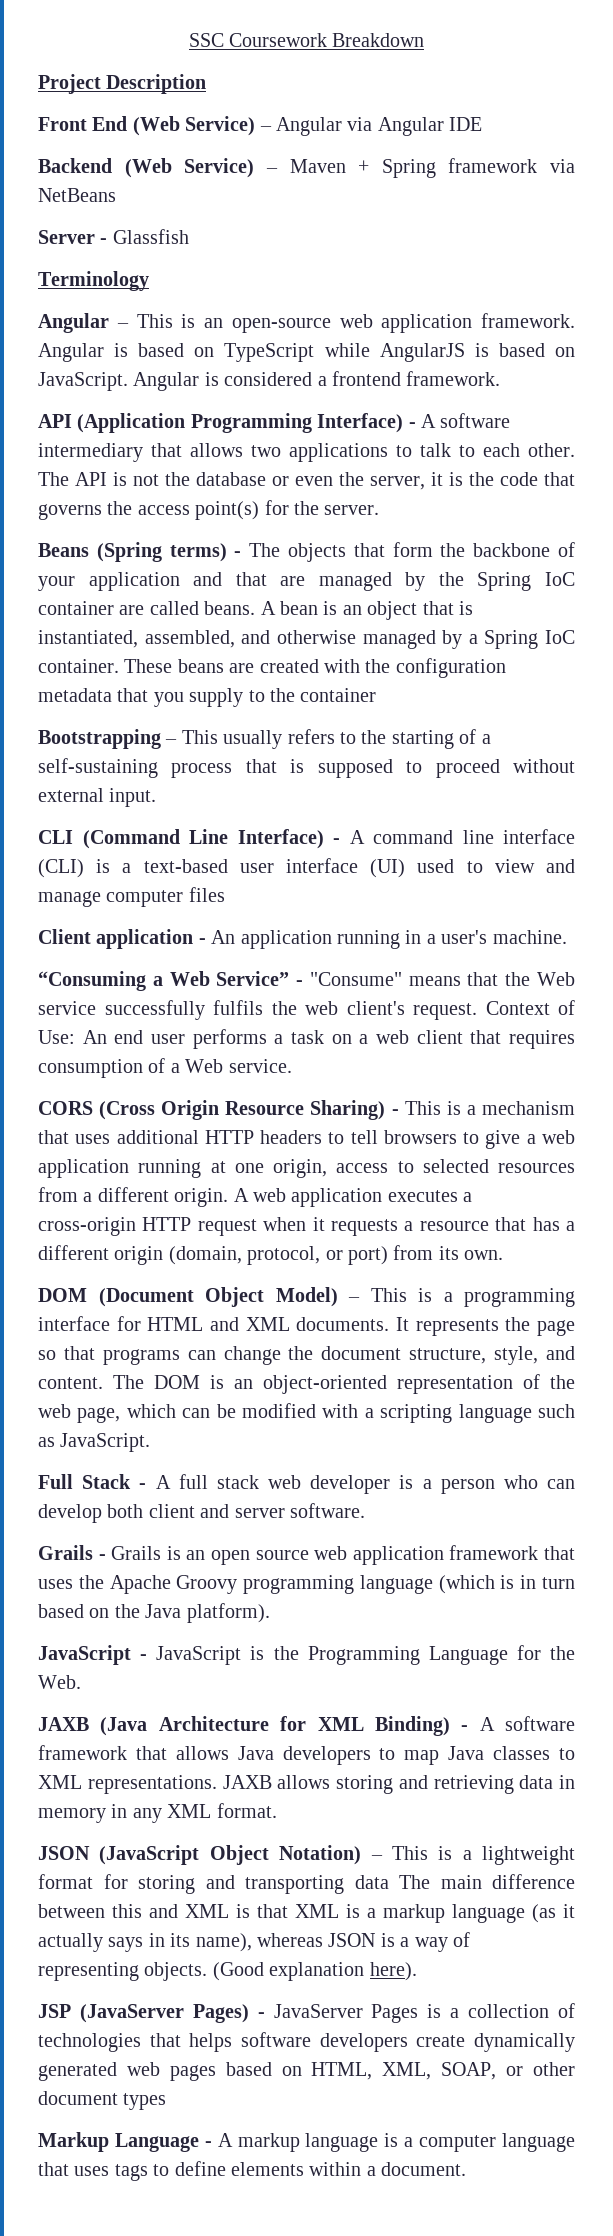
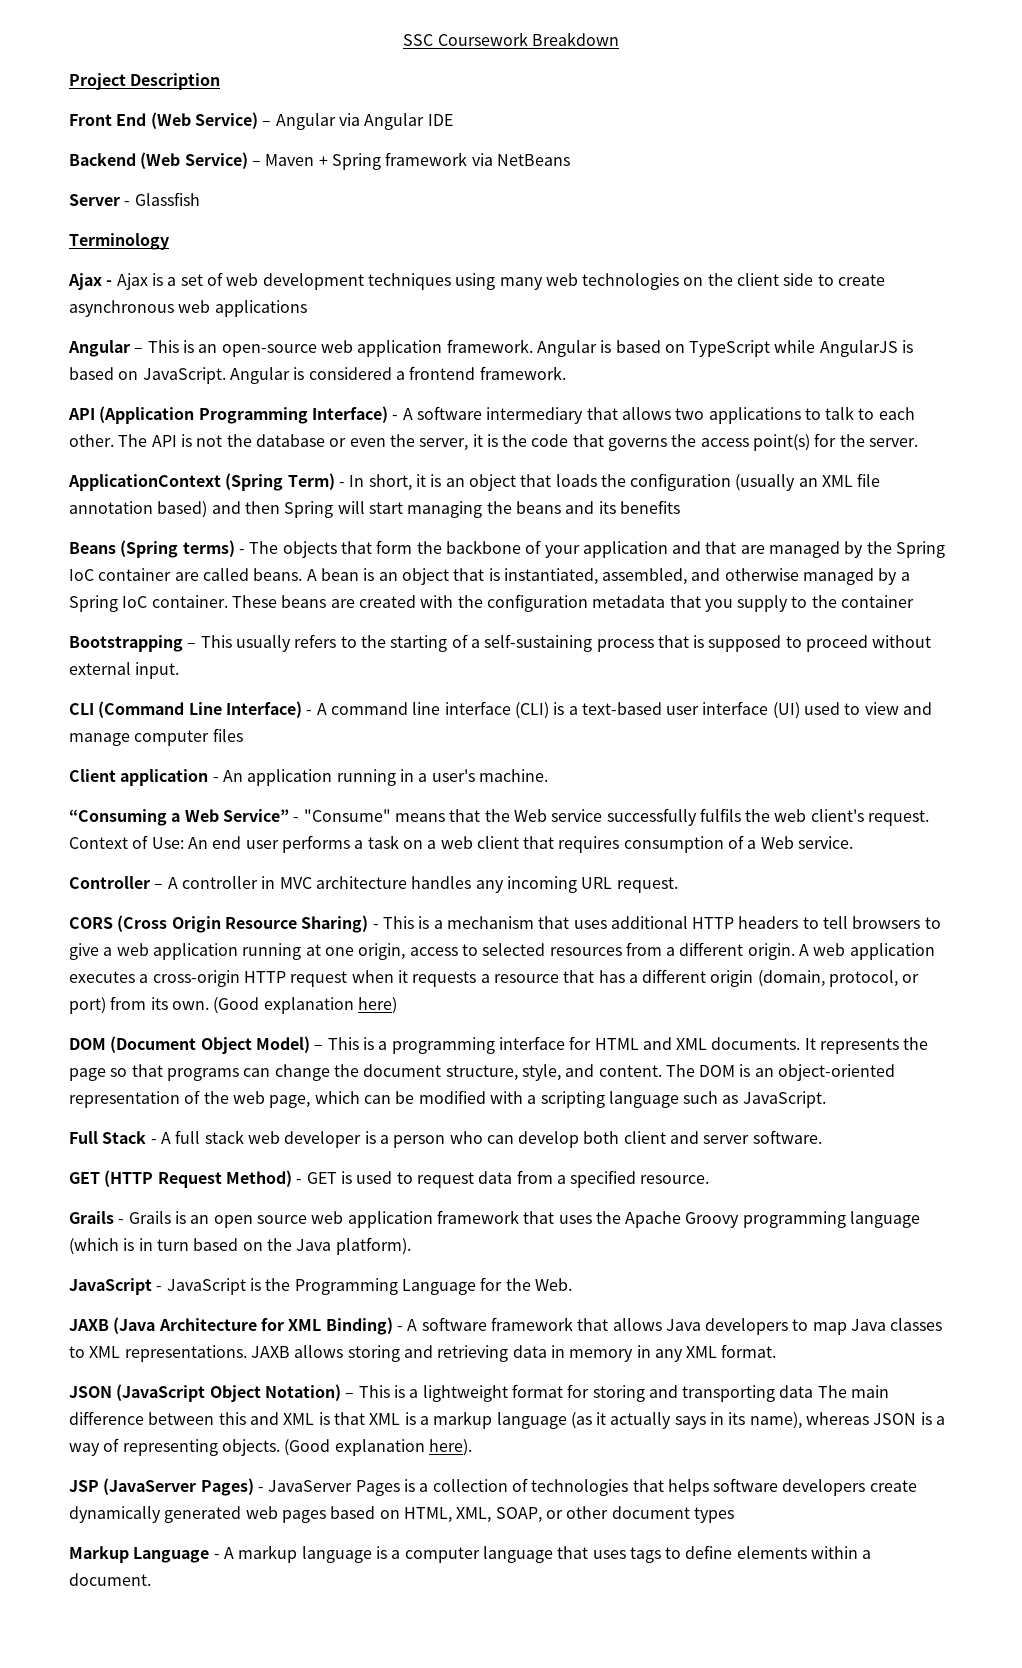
+ Ajax - Ajax is a set of web development techniques using many web technologies on the client side to create asynchronous web applications
+ ApplicationContext (Spring Term) - In short, it is an object that loads the configuration (usually an XML file annotation based) and then Spring will start managing the beans and its benefits
+ Controller – A controller in MVC architecture handles any incoming URL request.
+ (Good explanation here)
+ GET (HTTP Request Method) - GET is used to request data from a specified resource.

